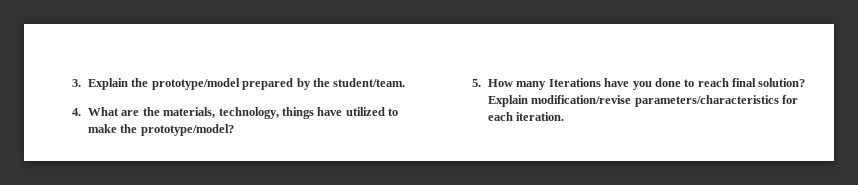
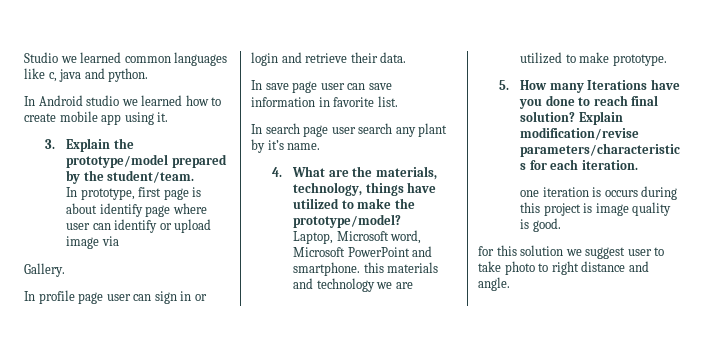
+ Studio we learned common languages like c, java and python.
+ In Android studio we learned how to create mobile app using it.
+ In prototype, first page is about identify page where user can identify or upload image via
+ Gallery.
+ In profile page user can sign in or login and retrieve their data.
+ In save page user can save information in favorite list.
+ In search page user search any plant by it’s name.
+ Laptop, Microsoft word, Microsoft PowerPoint and smartphone. this materials and technology we are utilized to make prototype.
+ one iteration is occurs during this project is image quality is good.
+ for this solution we suggest user to take photo to right distance and angle.

